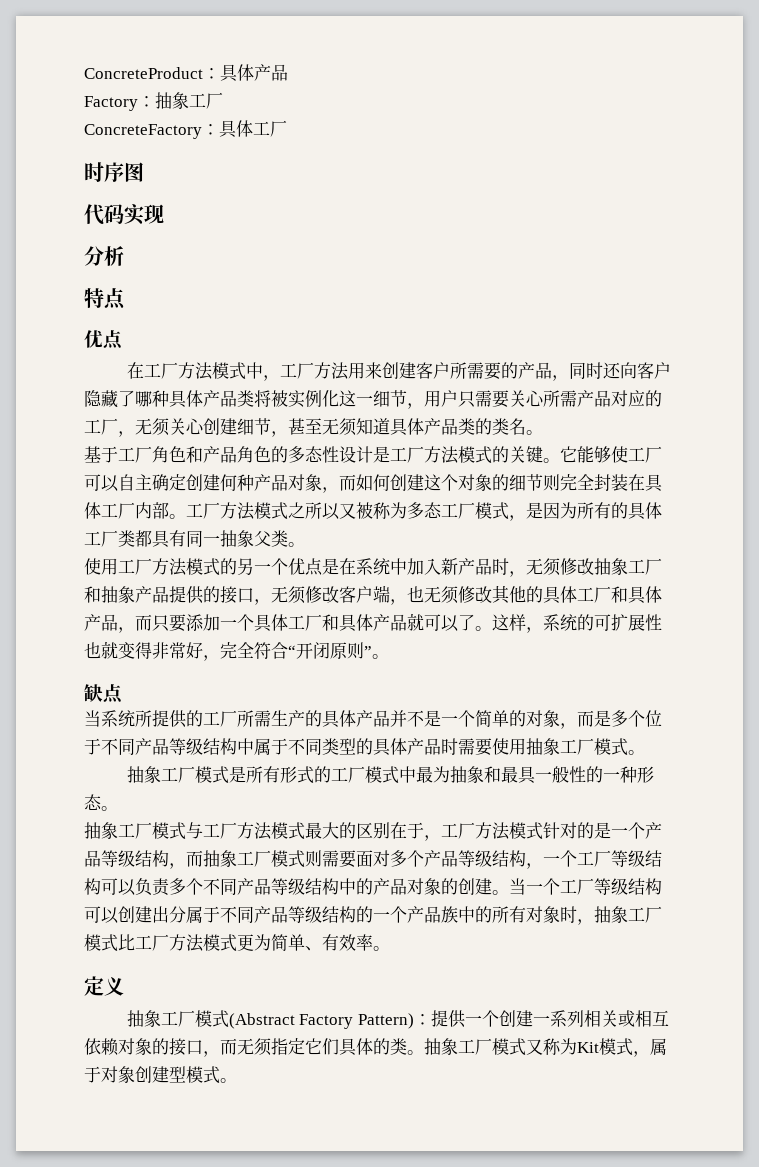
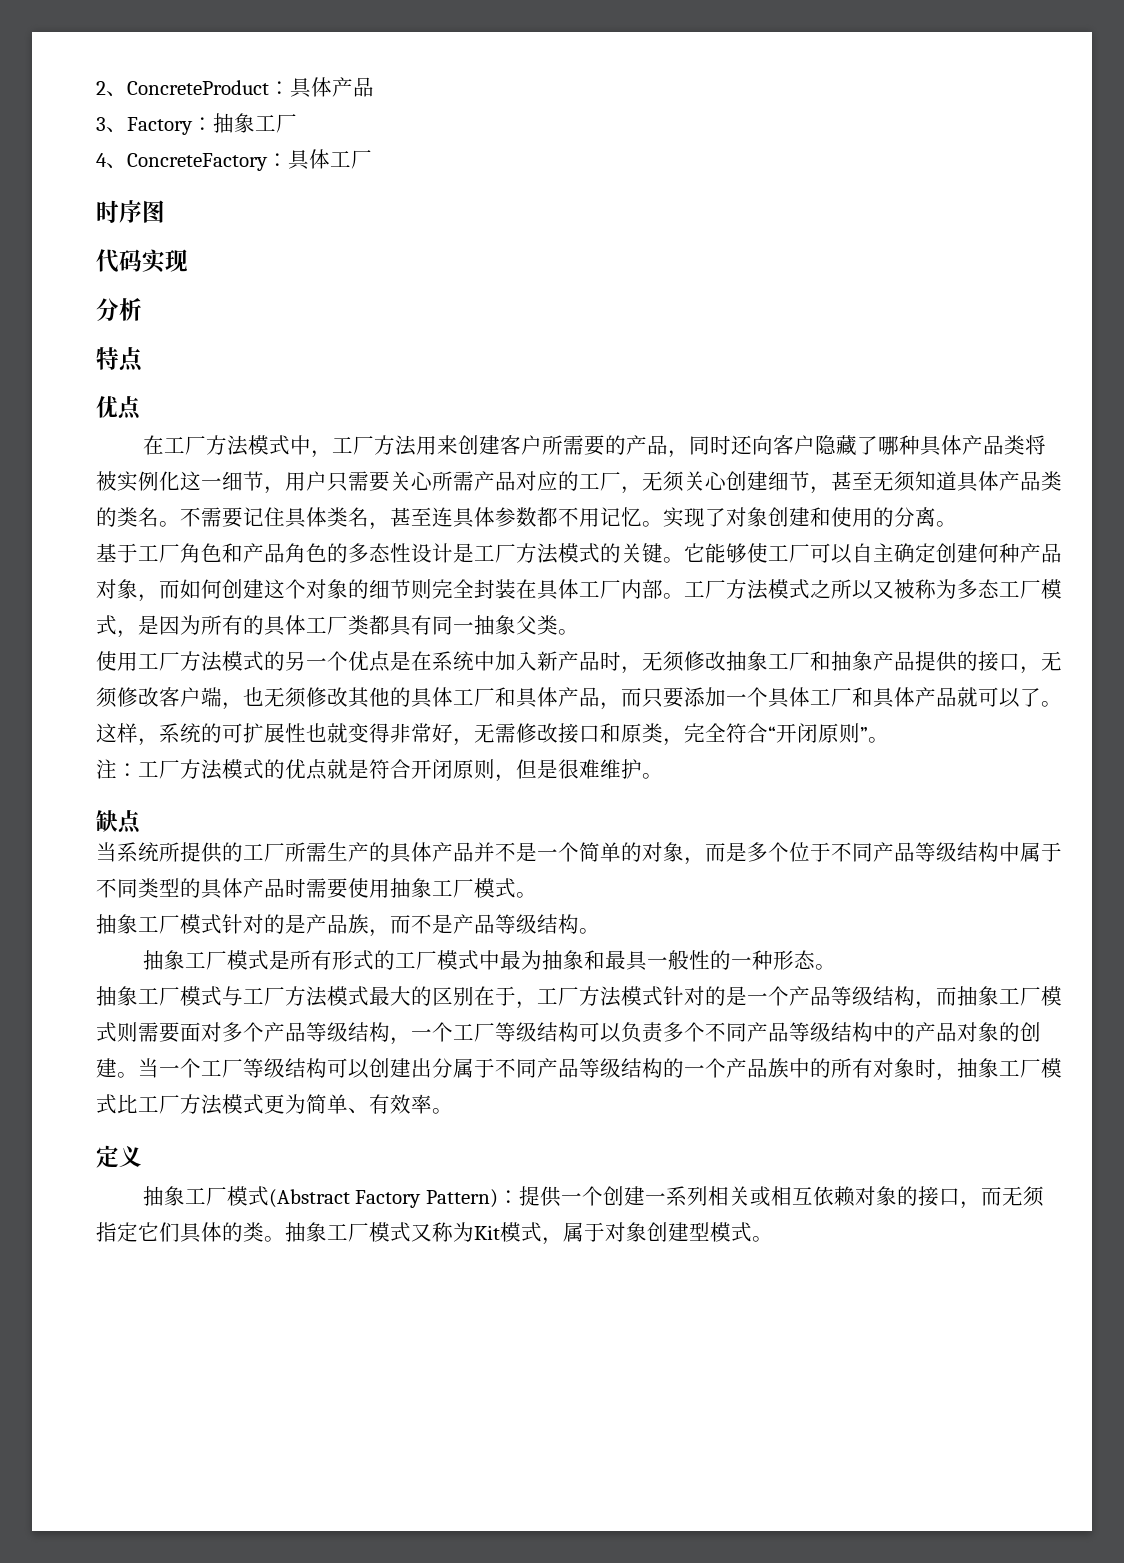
- ConcreteProduct：具体产品
+ 2、ConcreteProduct：具体产品
- Factory：抽象工厂
+ 3、Factory：抽象工厂
- ConcreteFactory：具体工厂
+ 4、ConcreteFactory：具体工厂
+ 不需要记住具体类名，甚至连具体参数都不用记忆。实现了对象创建和使用的分离。
- 这样，系统的可扩展性也就变得非常好，完全符合“开闭原则”。
+ 这样，系统的可扩展性也就变得非常好，无需修改接口和原类，完全符合“开闭原则”。
+ 注：工厂方法模式的优点就是符合开闭原则，但是很难维护。
+ 抽象工厂模式针对的是产品族，而不是产品等级结构。

